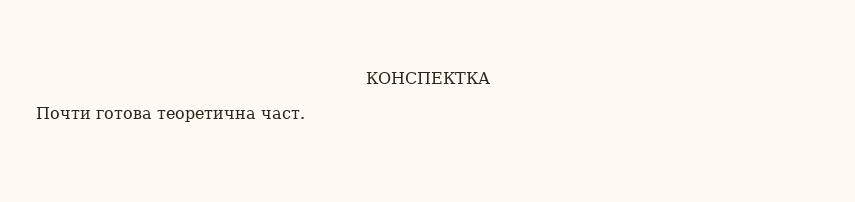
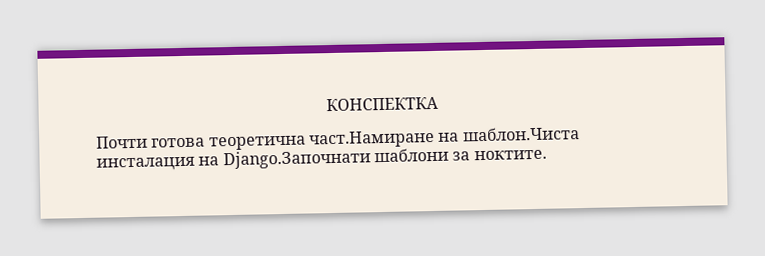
- Почти готова теоретична част.
+ Почти готова теоретична част.Намиране на шаблон.Чиста инсталация на Django.Започнати шаблони за ноктите.

